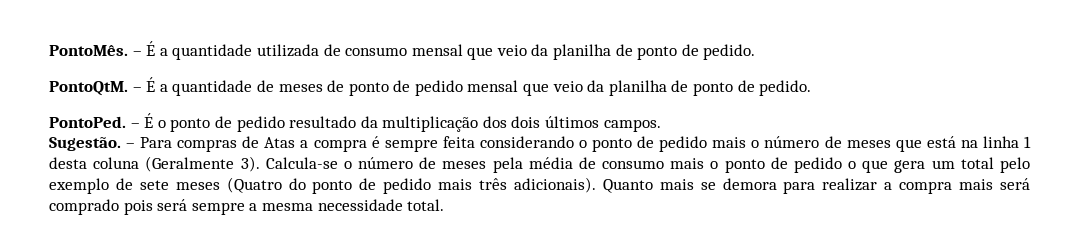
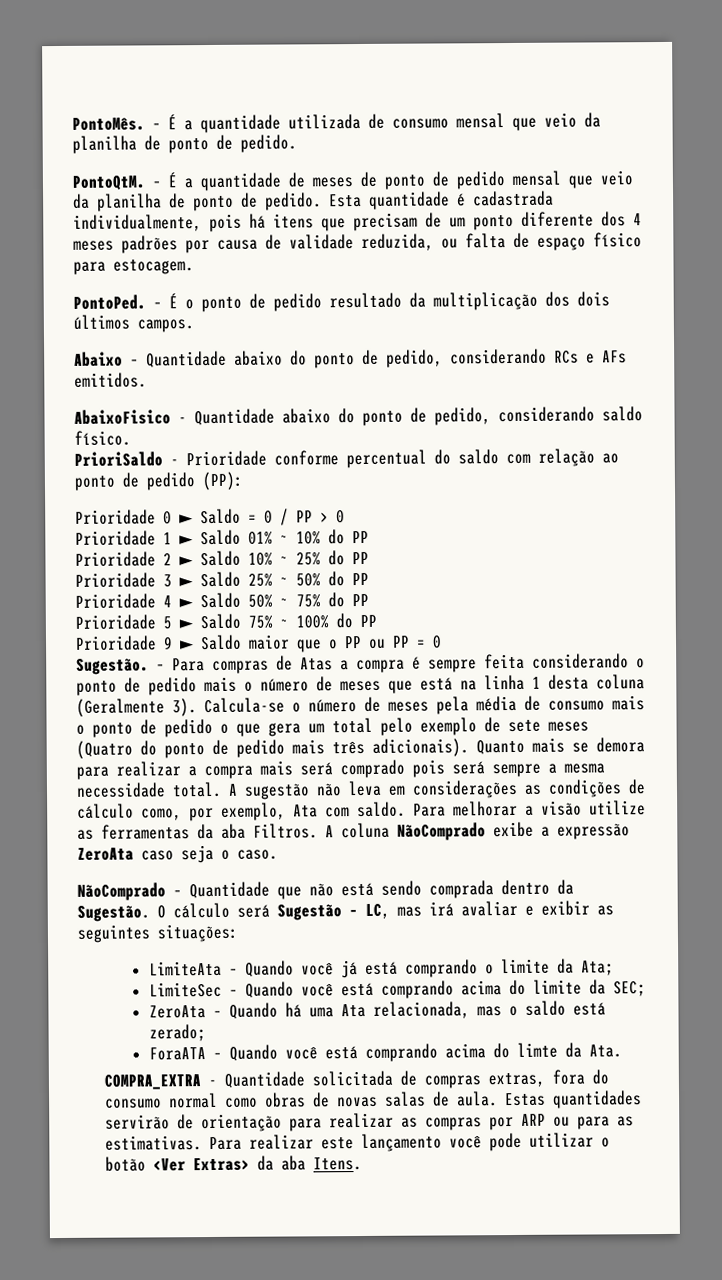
+ Esta quantidade é cadastrada individualmente, pois há itens que precisam de um ponto diferente dos 4 meses padrões por causa de validade reduzida, ou falta de espaço físico para estocagem.
+ Abaixo – Quantidade abaixo do ponto de pedido, considerando RCs e AFs emitidos.
+ AbaixoFisico - Quantidade abaixo do ponto de pedido, considerando saldo físico.
+ PrioriSaldo - Prioridade conforme percentual do saldo com relação ao ponto de pedido (PP):
+ Prioridade 0 ► Saldo = 0 / PP > 0
+ Prioridade 1 ► Saldo 01% ~ 10% do PP
+ Prioridade 2 ► Saldo 10% ~ 25% do PP
+ Prioridade 3 ► Saldo 25% ~ 50% do PP
+ Prioridade 4 ► Saldo 50% ~ 75% do PP
+ Prioridade 5 ► Saldo 75% ~ 100% do PP
+ Prioridade 9 ► Saldo maior que o PP ou PP = 0
+ A sugestão não leva em considerações as condições de cálculo como, por exemplo, Ata com saldo. Para melhorar a visão utilize as ferramentas da aba Filtros. A coluna NãoComprado exibe a expressão ZeroAta caso seja o caso.
+ NãoComprado – Quantidade que não está sendo comprada dentro da Sugestão. O cálculo será Sugestão – LC, mas irá avaliar e exibir as seguintes situações:
+ LimiteAta – Quando você já está comprando o limite da Ata;
+ LimiteSec – Quando você está comprando acima do limite da SEC;
+ ZeroAta – Quando há uma Ata relacionada, mas o saldo está zerado;
+ ForaATA – Quando você está comprando acima do limte da Ata.
+ COMPRA_EXTRA - Quantidade solicitada de compras extras, fora do consumo normal como obras de novas salas de aula. Estas quantidades servirão de orientação para realizar as compras por ARP ou para as estimativas. Para realizar este lançamento você pode utilizar o botão <Ver Extras> da aba Itens.

